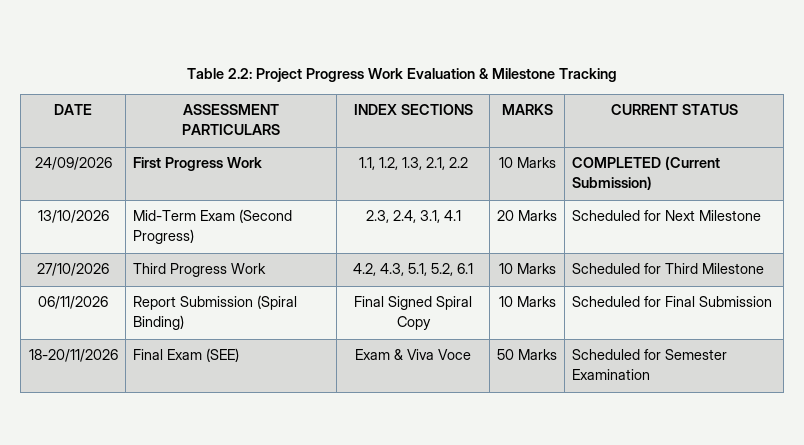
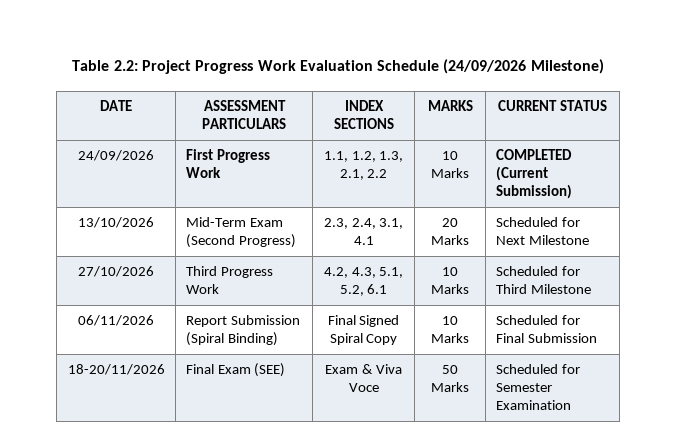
- Table 2.2: Project Progress Work Evaluation & Milestone Tracking
+ Table 2.2: Project Progress Work Evaluation Schedule (24/09/2026 Milestone)

